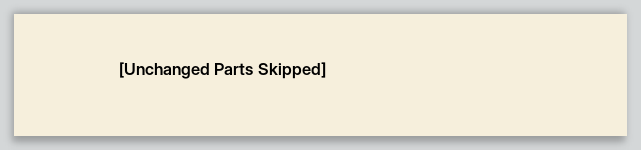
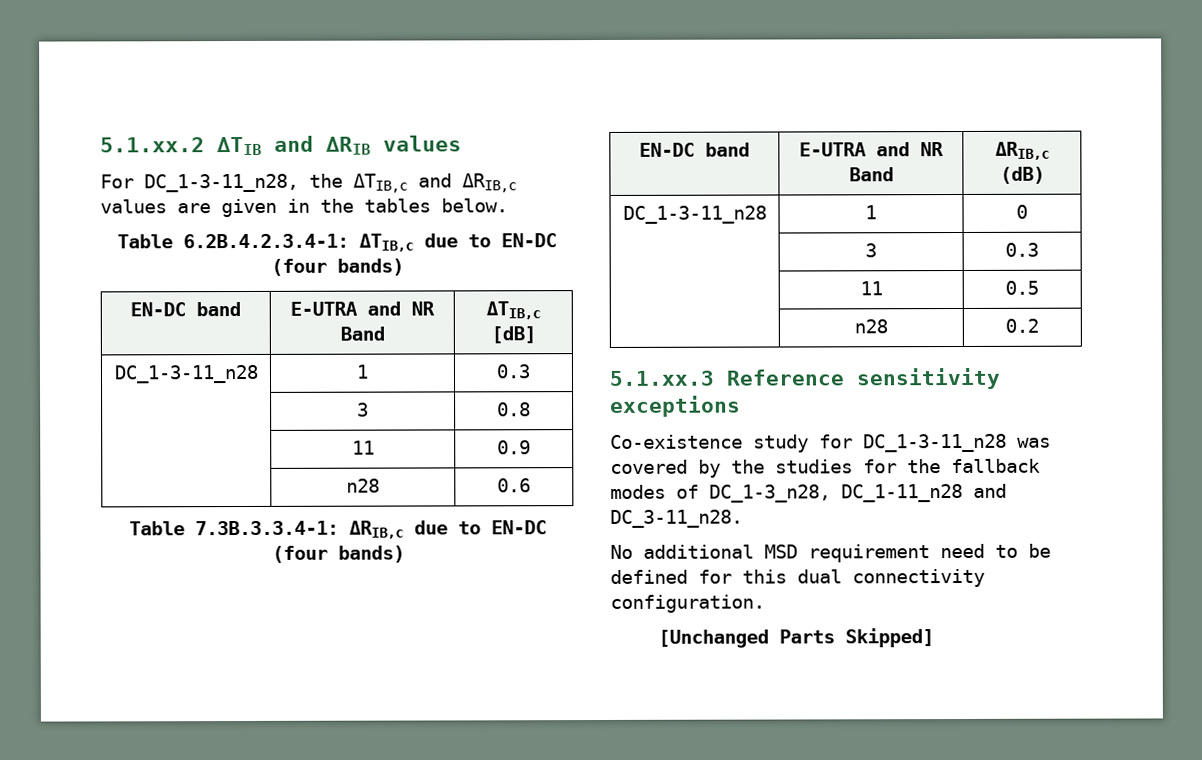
+ 5.1.xx.2 ∆TIB and ∆RIB values
+ For DC_1-3-11_n28, the ΔTIB,c and ΔRIB,c values are given in the tables below.
+ Table 6.2B.4.2.3.4-1: ΔTIB,c due to EN-DC (four bands)
+ EN-DC band | E-UTRA and NR Band | ΔTIB,c [dB]
+ DC_1-3-11_n28 | 1 | 0.3
+ | 3 | 0.8
+ | 11 | 0.9
+ | n28 | 0.6
+ Table 7.3B.3.3.4-1: ΔRIB,c due to EN-DC (four bands)
+ EN-DC band | E-UTRA and NR Band | ΔRIB,c (dB)
+ DC_1-3-11_n28 | 1 | 0
+ | 3 | 0.3
+ | 11 | 0.5
+ | n28 | 0.2
+ 5.1.xx.3 Reference sensitivity exceptions
+ Co-existence study for DC_1-3-11_n28 was covered by the studies for the fallback modes of DC_1-3_n28, DC_1-11_n28 and DC_3-11_n28.
+ No additional MSD requirement need to be defined for this dual connectivity configuration.

